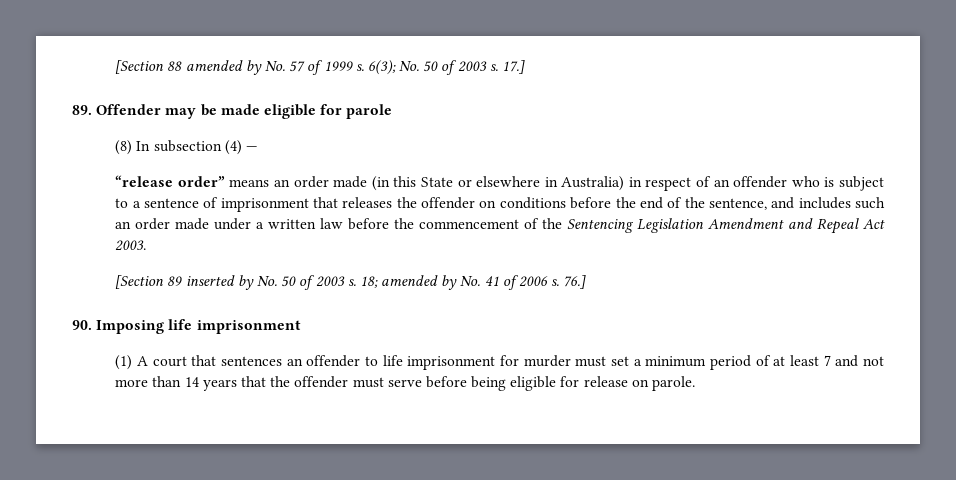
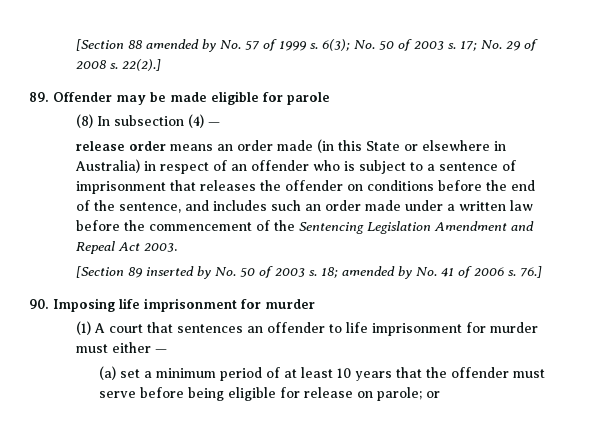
- 17.]
+ 17; No. 29 of 2008 s. 22(2).]
- “release order” means an order made (in this State or elsewhere in Australia) in respect of an offender who is subject to a sentence of imprisonment that releases the offender on conditions before the end of the sentence, and includes such an order made under a written law before the commencement of the Sentencing Legislation Amendment and Repeal Act 2003.
+ release order means an order made (in this State or elsewhere in Australia) in respect of an offender who is subject to a sentence of imprisonment that releases the offender on conditions before the end of the sentence, and includes such an order made under a written law before the commencement of the Sentencing Legislation Amendment and Repeal Act 2003.
- 90. Imposing life imprisonment
+ 90. Imposing life imprisonment for murder
- (1) A court that sentences an offender to life imprisonment for murder must set a minimum period of at least 7 and not more than 14 years that the offender must serve before being eligible for release on parole.
+ (1) A court that sentences an offender to life imprisonment for murder must either —
+ (a) set a minimum period of at least 10 years that the offender must serve before being eligible for release on parole; or

